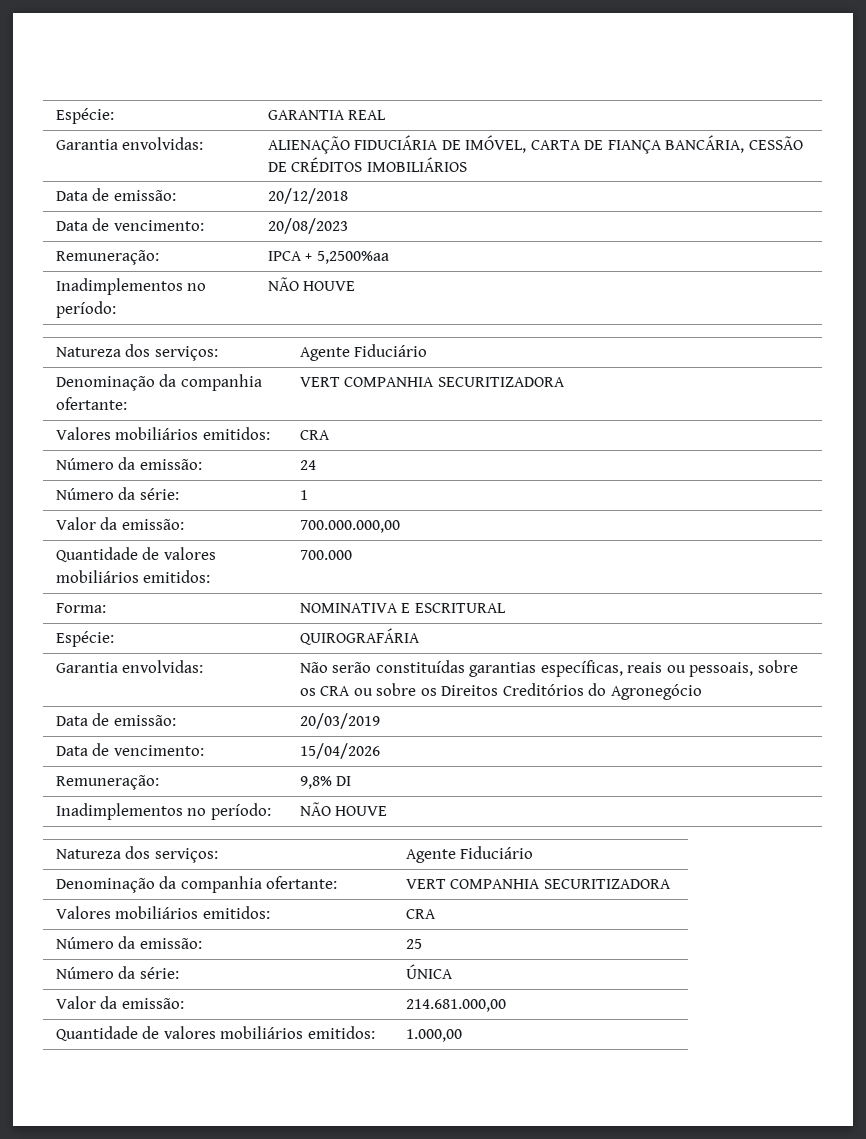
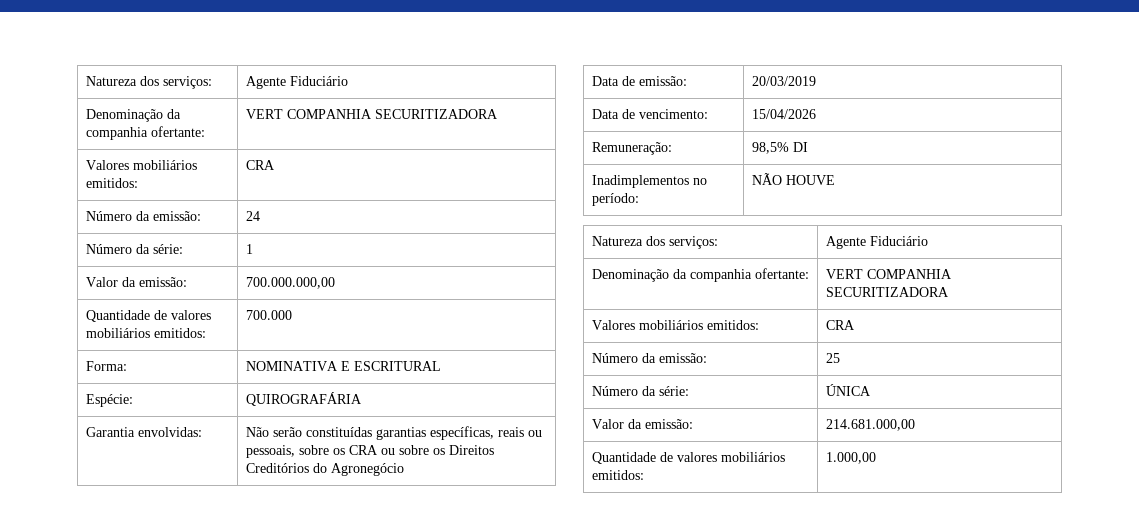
- Espécie: | GARANTIA REAL
- Garantia envolvidas: | ALIENAÇÃO FIDUCIÁRIA DE IMÓVEL, CARTA DE FIANÇA BANCÁRIA, CESSÃO DE CRÉDITOS IMOBILIÁRIOS
- Data de emissão: | 20/12/2018
- Data de vencimento: | 20/08/2023
- Remuneração: | IPCA + 5,2500%aa
- Inadimplementos no período: | NÃO HOUVE
- Remuneração: | 9,8% DI
+ Remuneração: | 98,5% DI

